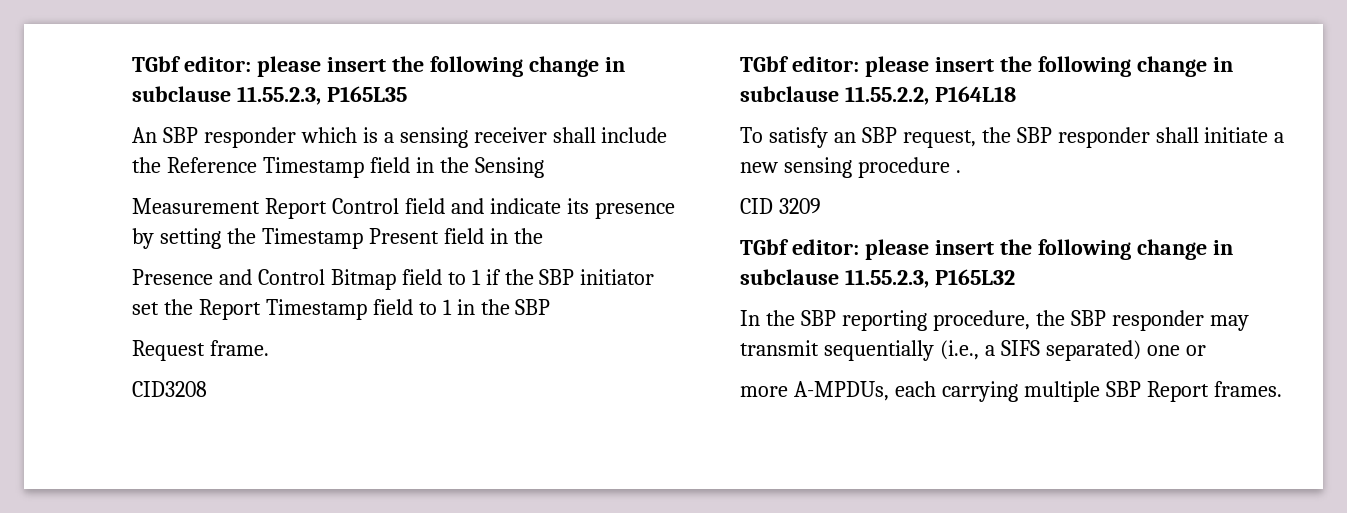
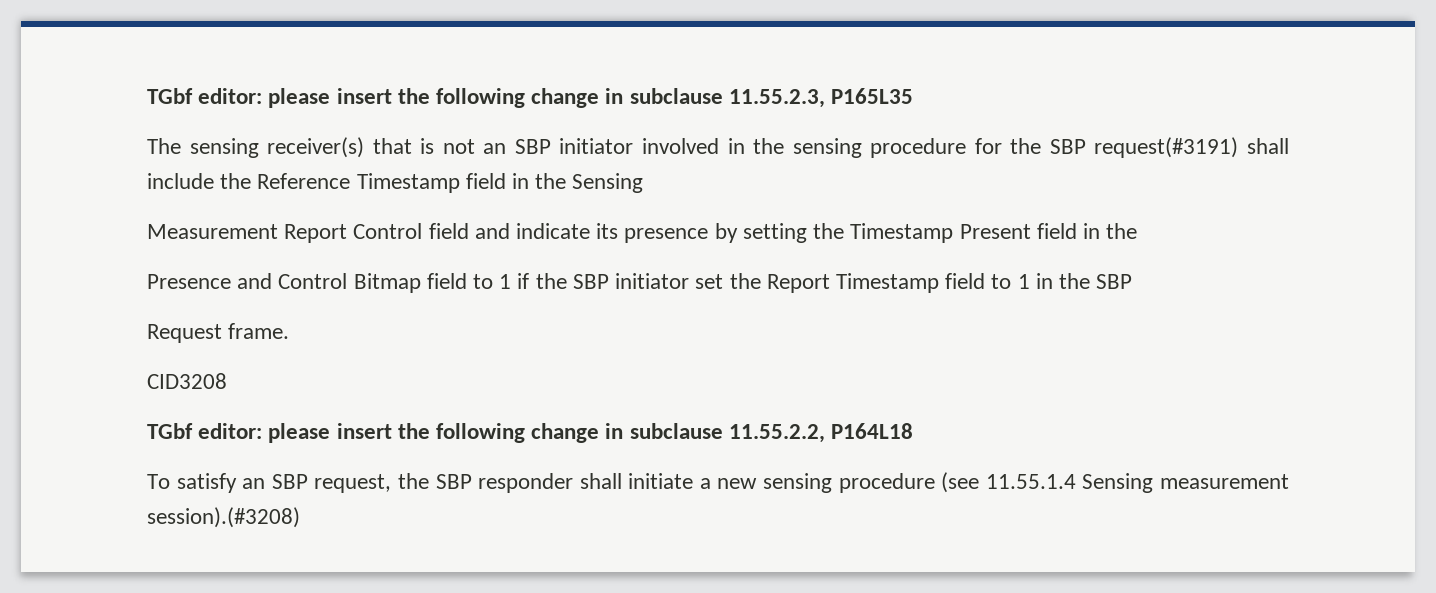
- An SBP responder which is a sensing receiver shall include the Reference Timestamp field in the Sensing
+ The sensing receiver(s) that is not an SBP initiator involved in the sensing procedure for the SBP request(#3191) shall include the Reference Timestamp field in the Sensing
- To satisfy an SBP request, the SBP responder shall initiate a new sensing procedure .
- CID 3209
- TGbf editor: please insert the following change in subclause 11.55.2.3, P165L32
- In the SBP reporting procedure, the SBP responder may transmit sequentially (i.e., a SIFS separated) one or
- more A-MPDUs, each carrying multiple SBP Report frames.
+ To satisfy an SBP request, the SBP responder shall initiate a new sensing procedure (see 11.55.1.4 Sensing measurement session).(#3208)

